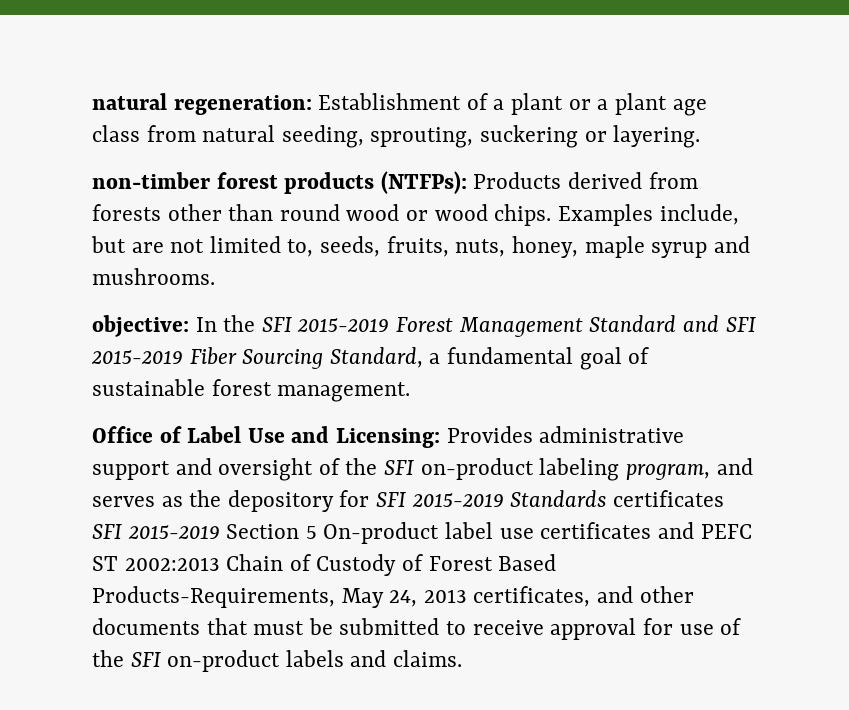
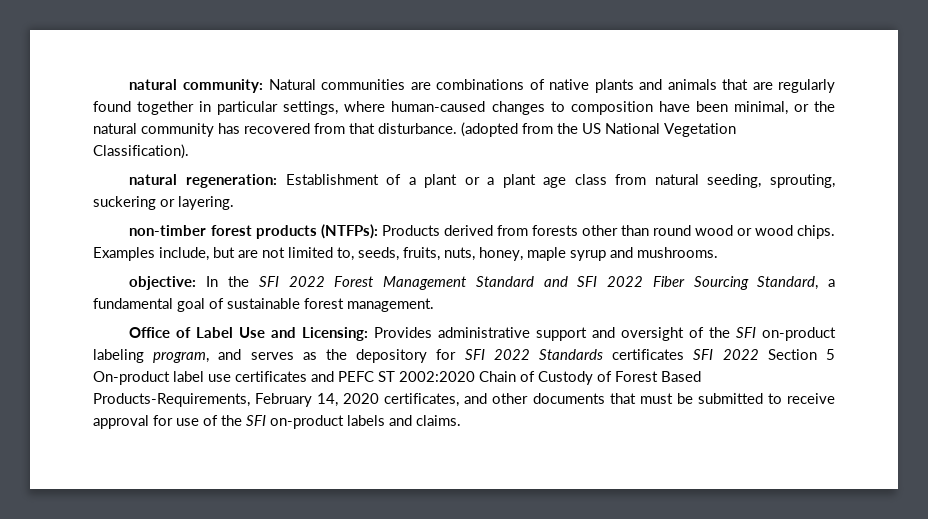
+ natural community: Natural communities are combinations of native plants and animals that are regularly found together in particular settings, where human-caused changes to composition have been minimal, or the natural community has recovered from that disturbance. (adopted from the US National Vegetation Classification).
- objective: In the SFI 2015-2019 Forest Management Standard and SFI 2015-2019 Fiber Sourcing Standard, a fundamental goal of sustainable forest management.
+ objective: In the SFI 2022 Forest Management Standard and SFI 2022 Fiber Sourcing Standard, a fundamental goal of sustainable forest management.
- Provides administrative support and oversight of the SFI on-product labeling program, and serves as the depository for SFI 2015-2019 Standards certificates SFI 2015-2019 Section 5 On-product label use certificates and PEFC ST 2002:2013 Chain of Custody of Forest Based Products-Requirements, May 24, 2013 certificates, and other documents that must be submitted to receive approval for use of the SFI on-product labels and claims.
+ Provides administrative support and oversight of the SFI on-product labeling program, and serves as the depository for SFI 2022 Standards certificates SFI 2022 Section 5 On-product label use certificates and PEFC ST 2002:2020 Chain of Custody of Forest Based Products-Requirements, February 14, 2020 certificates, and other documents that must be submitted to receive approval for use of the SFI on-product labels and claims.

